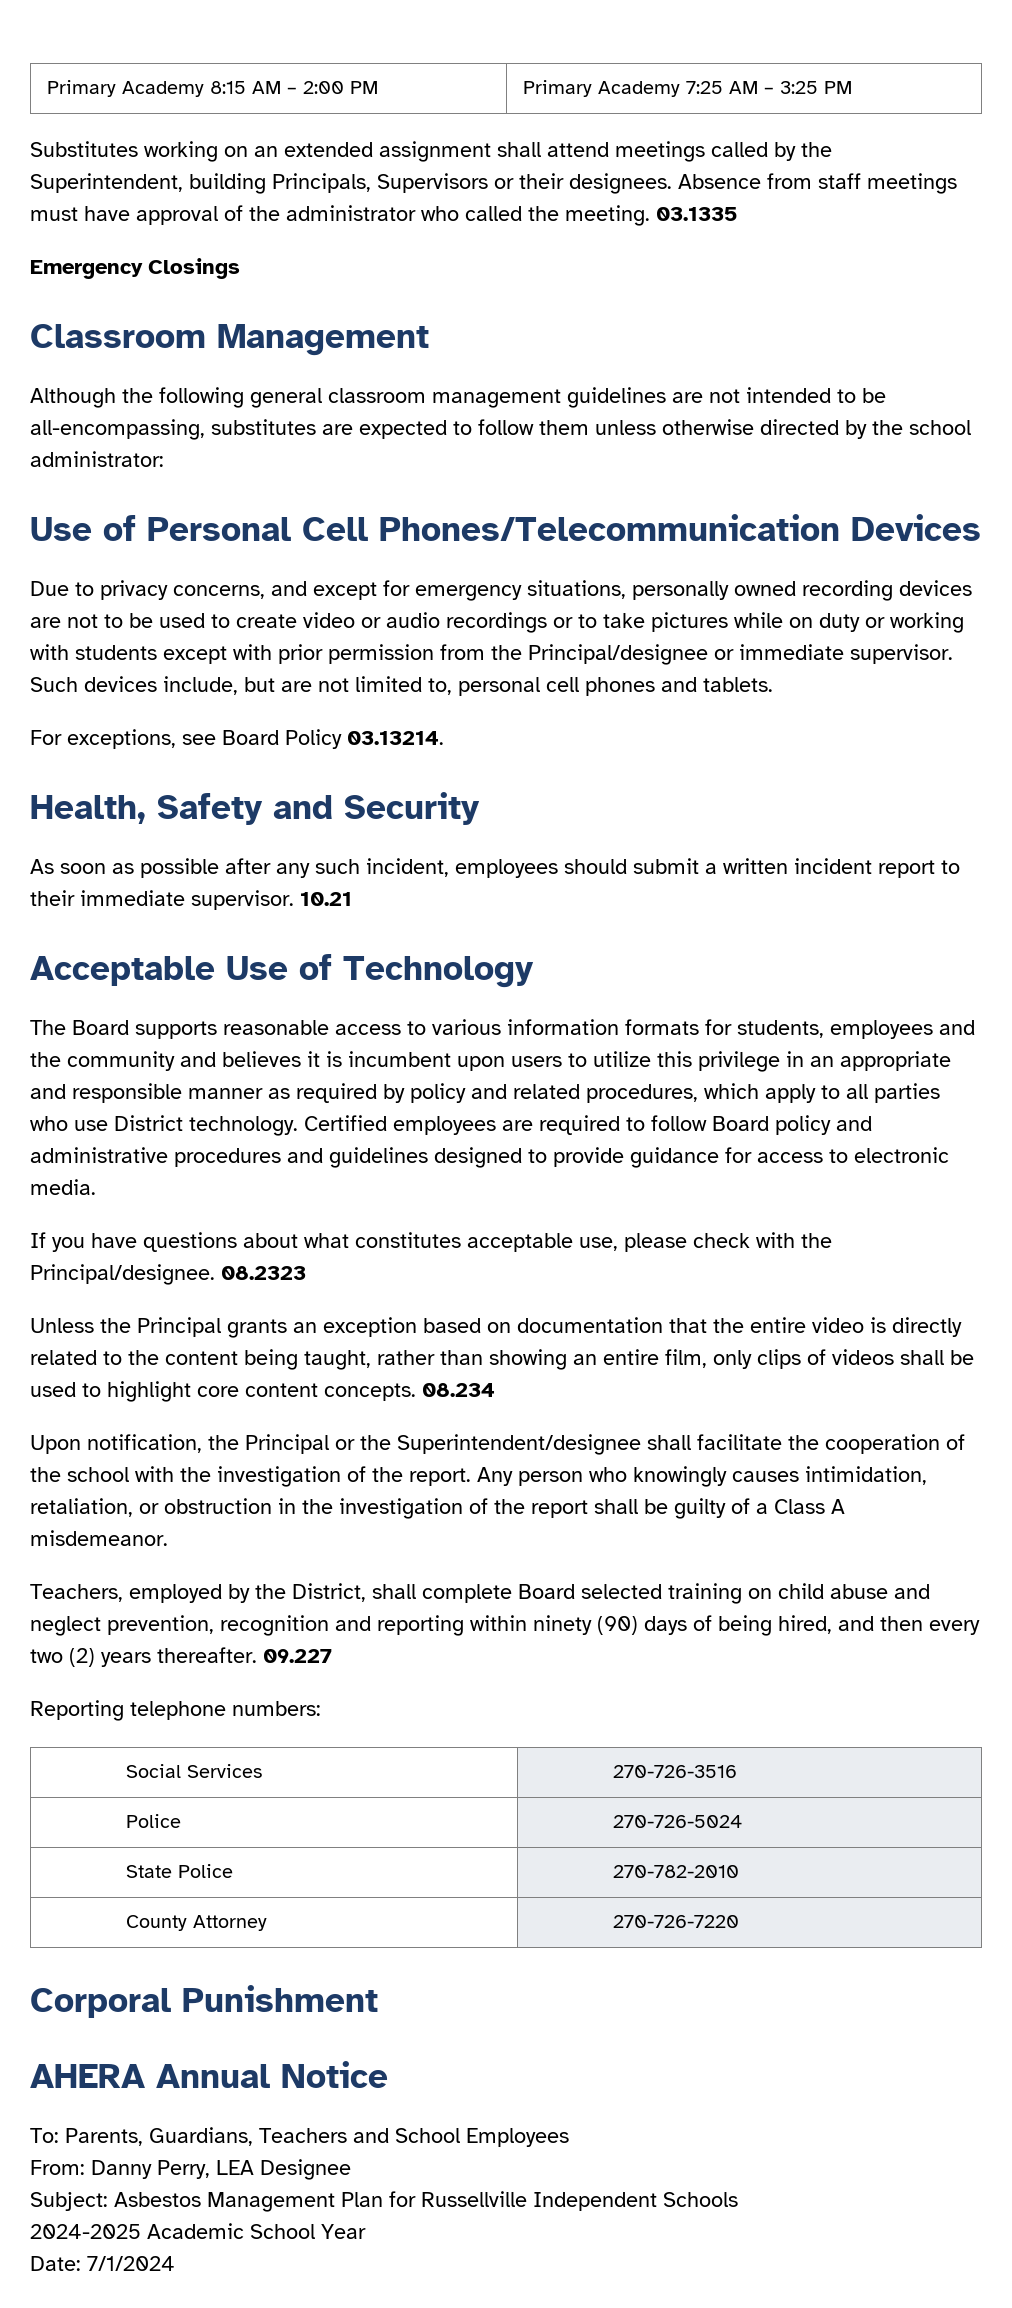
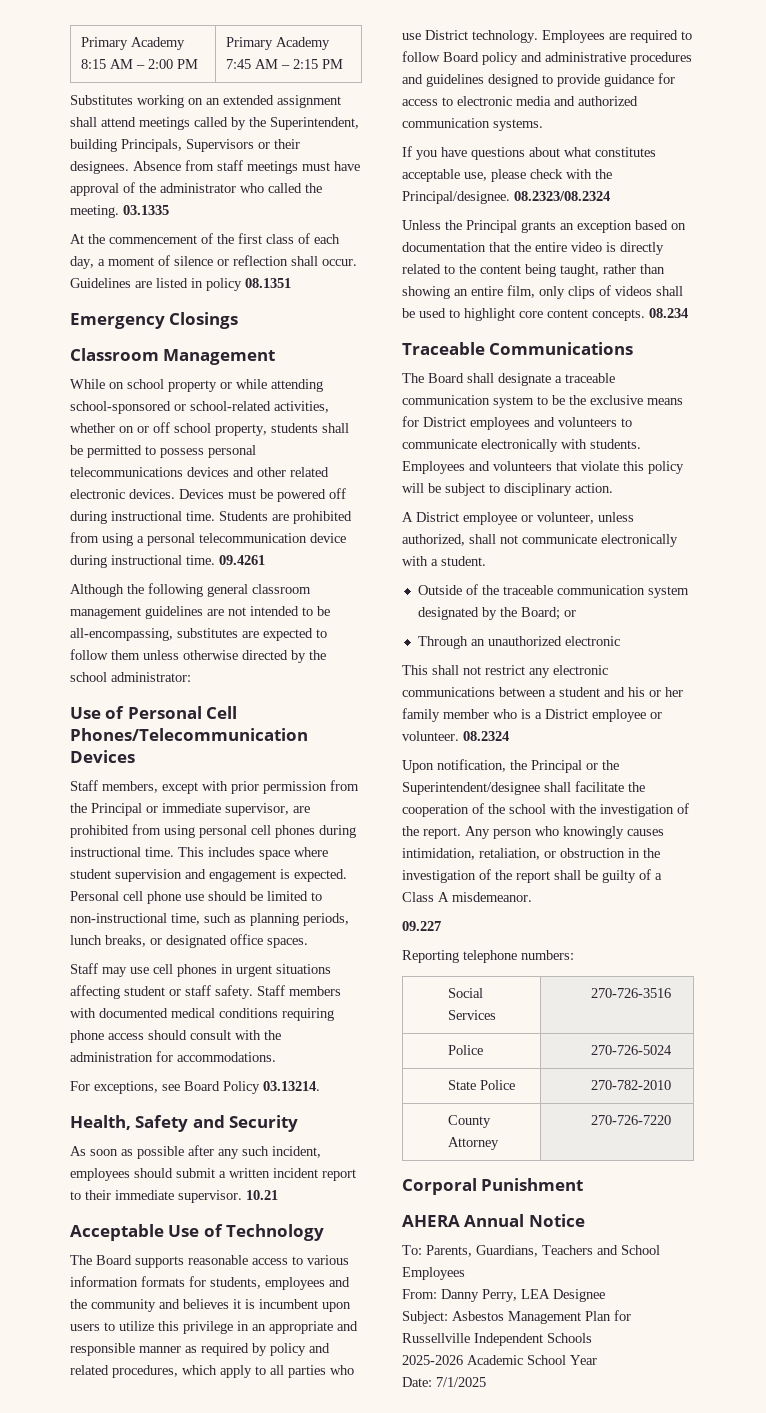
- Primary Academy 8:15 AM – 2:00 PM | Primary Academy 7:25 AM – 3:25 PM
+ Primary Academy 8:15 AM – 2:00 PM | Primary Academy 7:45 AM – 2:15 PM
+ At the commencement of the first class of each day, a moment of silence or reflection shall occur. Guidelines are listed in policy 08.1351
  Emergency Closings
  Classroom Management
+ While on school property or while attending school-sponsored or school-related activities, whether on or off school property, students shall be permitted to possess personal telecommunications devices and other related electronic devices. Devices must be powered off during instructional time. Students are prohibited from using a personal telecommunication device during instructional time. 09.4261
- Due to privacy concerns, and except for emergency situations, personally owned recording devices are not to be used to create video or audio recordings or to take pictures while on duty or working with students except with prior permission from the Principal/designee or immediate supervisor. Such devices include, but are not limited to, personal cell phones and tablets.
+ Staff members, except with prior permission from the Principal or immediate supervisor, are prohibited from using personal cell phones during instructional time. This includes space where student supervision and engagement is expected. Personal cell phone use should be limited to non-instructional time, such as planning periods, lunch breaks, or designated office spaces.
+ Staff may use cell phones in urgent situations affecting student or staff safety. Staff members with documented medical conditions requiring phone access should consult with the administration for accommodations.
- Certified employees are required to follow Board policy and administrative procedures and guidelines designed to provide guidance for access to electronic media.
+ Employees are required to follow Board policy and administrative procedures and guidelines designed to provide guidance for access to electronic media and authorized communication systems.
- 08.2323
+ 08.2323/08.2324
+ Traceable Communications
+ The Board shall designate a traceable communication system to be the exclusive means for District employees and volunteers to communicate electronically with students. Employees and volunteers that violate this policy will be subject to disciplinary action.
+ A District employee or volunteer, unless authorized, shall not communicate electronically with a student.
+ Outside of the traceable communication system designated by the Board; or
+ Through an unauthorized electronic
+ This shall not restrict any electronic communications between a student and his or her family member who is a District employee or volunteer. 08.2324
- Teachers, employed by the District, shall complete Board selected training on child abuse and neglect prevention, recognition and reporting within ninety (90) days of being hired, and then every two (2) years thereafter.
- 2024-2025 Academic School Year
+ 2025-2026 Academic School Year
- Date: 7/1/2024
+ Date: 7/1/2025

